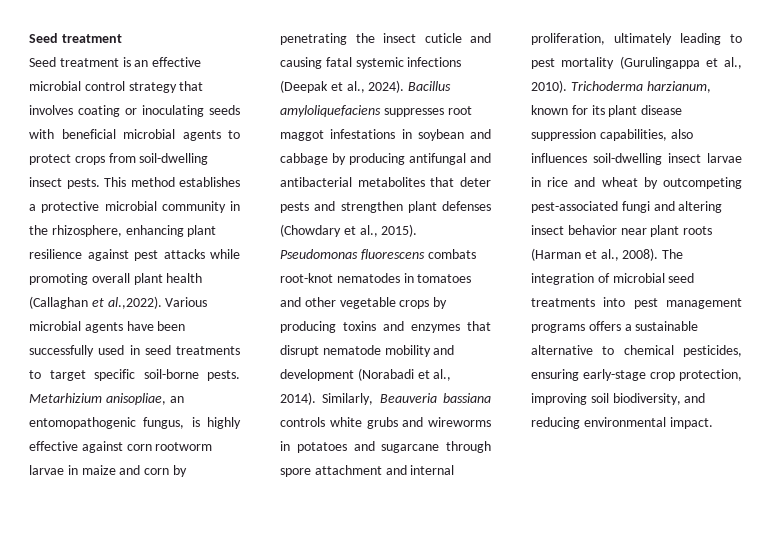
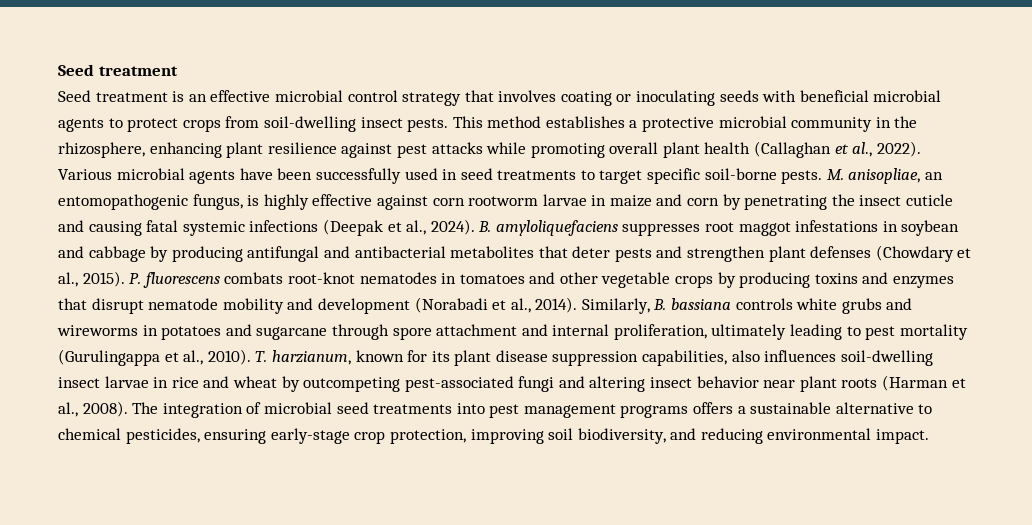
- This method establishes a protective microbial community in the rhizosphere, enhancing plant resilience against pest attacks while promoting overall plant health (Callaghan et al.,2022). Various microbial agents have been successfully used in seed treatments to target specific soil-borne pests.
+ This method establishes a protective microbial community in the rhizosphere, enhancing plant resilience against pest attacks while promoting overall plant health (Callaghan et al., 2022). Various microbial agents have been successfully used in seed treatments to target specific soil-borne pests.
- Metarhizium anisopliae, an entomopathogenic fungus, is highly effective against corn rootworm larvae in maize and corn by penetrating the insect cuticle and causing fatal systemic infections (Deepak et al., 2024).
+ M. anisopliae, an entomopathogenic fungus, is highly effective against corn rootworm larvae in maize and corn by penetrating the insect cuticle and causing fatal systemic infections (Deepak et al., 2024).
- Bacillus amyloliquefaciens suppresses root maggot infestations in soybean and cabbage by producing antifungal and antibacterial metabolites that deter pests and strengthen plant defenses (Chowdary et al., 2015).
+ B. amyloliquefaciens suppresses root maggot infestations in soybean and cabbage by producing antifungal and antibacterial metabolites that deter pests and strengthen plant defenses (Chowdary et al., 2015).
- Pseudomonas fluorescens combats root-knot nematodes in tomatoes and other vegetable crops by producing toxins and enzymes that disrupt nematode mobility and development (Norabadi et al., 2014).
+ P. fluorescens combats root-knot nematodes in tomatoes and other vegetable crops by producing toxins and enzymes that disrupt nematode mobility and development (Norabadi et al., 2014).
- Similarly, Beauveria bassiana controls white grubs and wireworms in potatoes and sugarcane through spore attachment and internal proliferation, ultimately leading to pest mortality (Gurulingappa et al., 2010).
+ Similarly, B. bassiana controls white grubs and wireworms in potatoes and sugarcane through spore attachment and internal proliferation, ultimately leading to pest mortality (Gurulingappa et al., 2010).
- Trichoderma harzianum, known for its plant disease suppression capabilities, also influences soil-dwelling insect larvae in rice and wheat by outcompeting pest-associated fungi and altering insect behavior near plant roots (Harman et al., 2008).
+ T. harzianum, known for its plant disease suppression capabilities, also influences soil-dwelling insect larvae in rice and wheat by outcompeting pest-associated fungi and altering insect behavior near plant roots (Harman et al., 2008).

